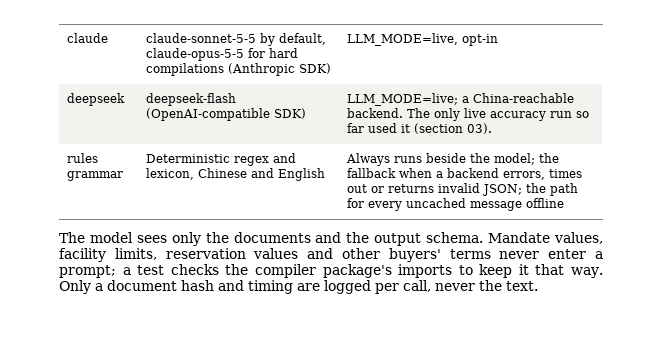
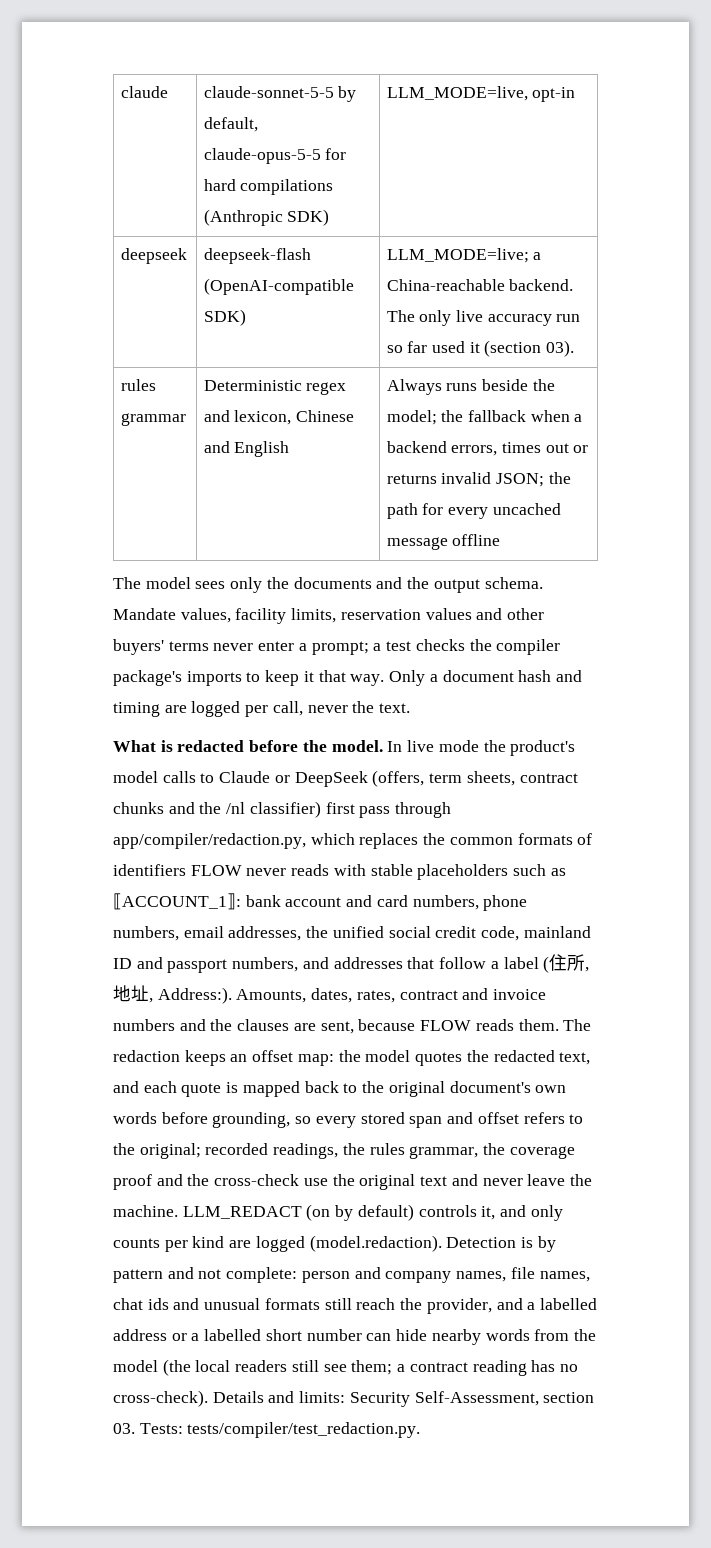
+ What is redacted before the model. In live mode the product's model calls to Claude or DeepSeek (offers, term sheets, contract chunks and the /nl classifier) first pass through app/compiler/redaction.py, which replaces the common formats of identifiers FLOW never reads with stable placeholders such as ⟦ACCOUNT_1⟧: bank account and card numbers, phone numbers, email addresses, the unified social credit code, mainland ID and passport numbers, and addresses that follow a label (住所,地址, Address:). Amounts, dates, rates, contract and invoice numbers and the clauses are sent, because FLOW reads them. The redaction keeps an offset map: the model quotes the redacted text, and each quote is mapped back to the original document's own words before grounding, so every stored span and offset refers to the original; recorded readings, the rules grammar, the coverage proof and the cross-check use the original text and never leave the machine. LLM_REDACT (on by default) controls it, and only counts per kind are logged (model.redaction). Detection is by pattern and not complete: person and company names, file names, chat ids and unusual formats still reach the provider, and a labelled address or a labelled short number can hide nearby words from the model (the local readers still see them; a contract reading has no cross-check). Details and limits: Security Self-Assessment, section 03. Tests: tests/compiler/test_redaction.py.

